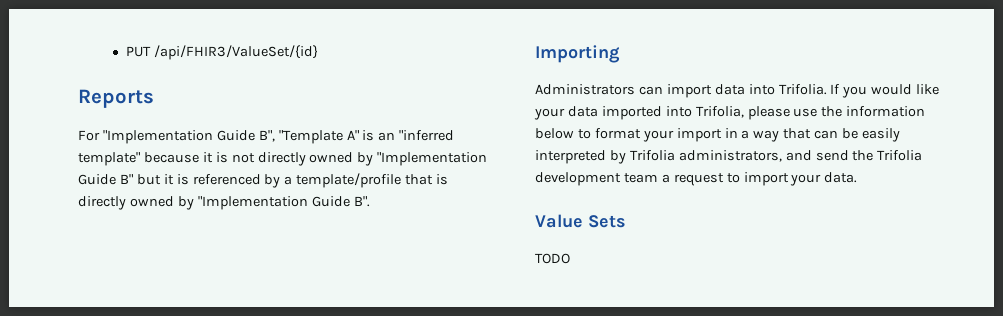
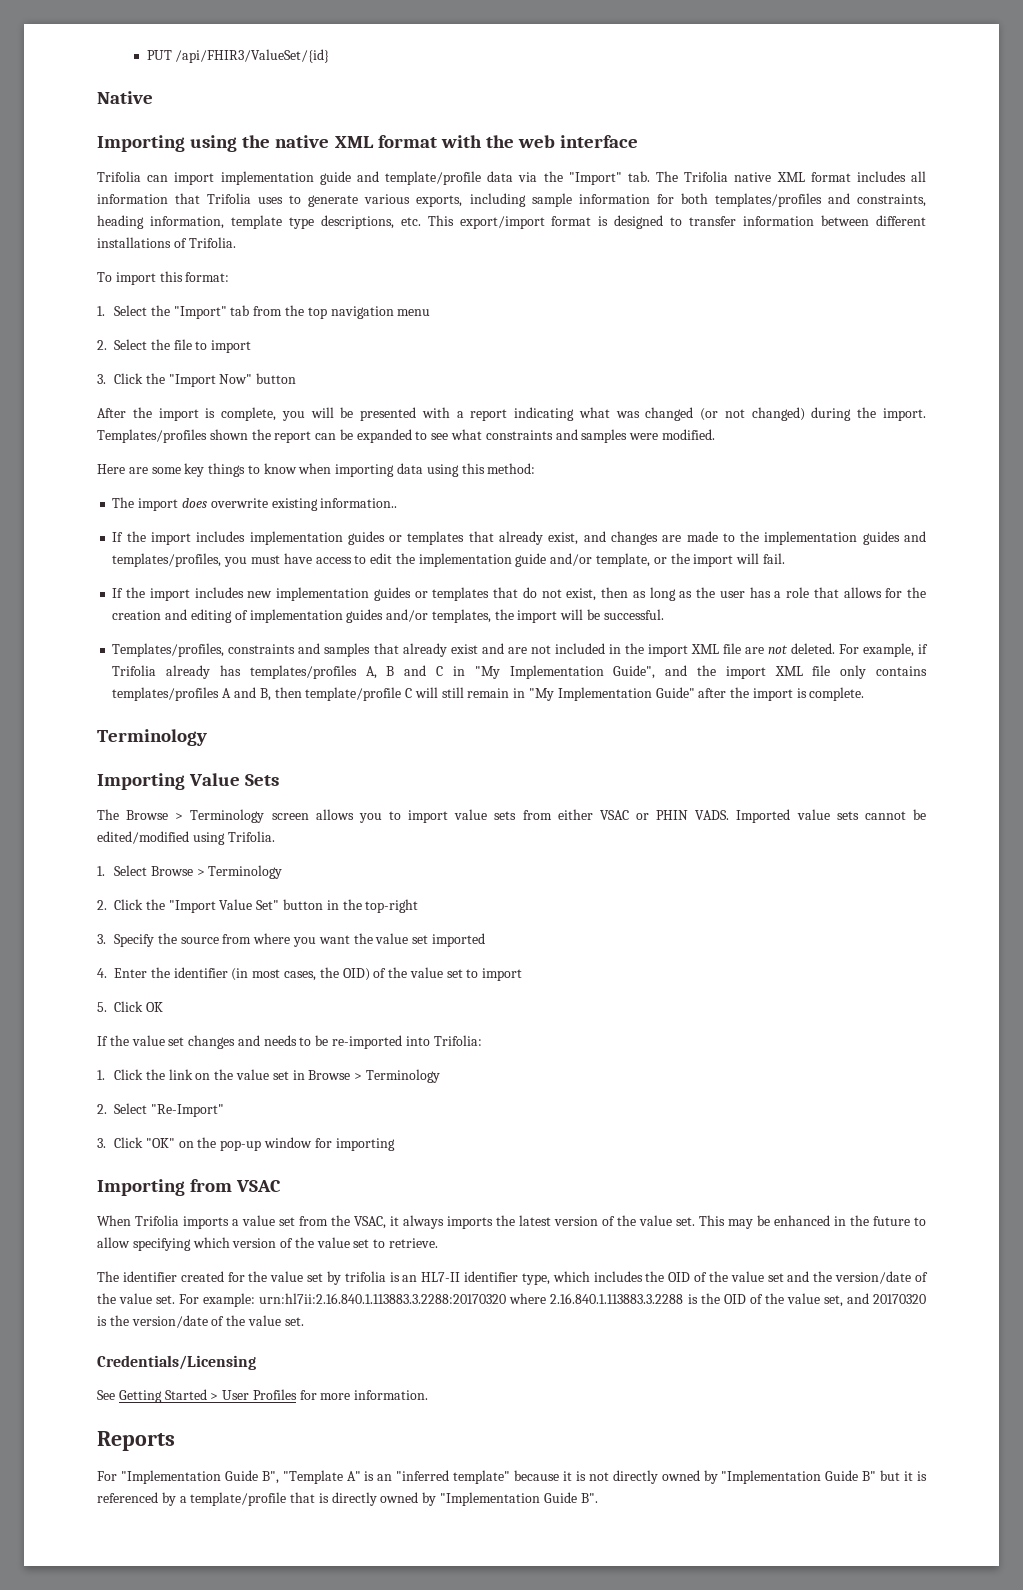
+ Native
+ Importing using the native XML format with the web interface
+ Trifolia can import implementation guide and template/profile data via the "Import" tab. The Trifolia native XML format includes all information that Trifolia uses to generate various exports, including sample information for both templates/profiles and constraints, heading information, template type descriptions, etc. This export/import format is designed to transfer information between different installations of Trifolia.
+ To import this format:
+ 1. Select the "Import" tab from the top navigation menu
+ 2. Select the file to import
+ 3. Click the "Import Now" button
+ After the import is complete, you will be presented with a report indicating what was changed (or not changed) during the import. Templates/profiles shown the report can be expanded to see what constraints and samples were modified.
+ Here are some key things to know when importing data using this method:
+ The import does overwrite existing information..
+ If the import includes implementation guides or templates that already exist, and changes are made to the implementation guides and templates/profiles, you must have access to edit the implementation guide and/or template, or the import will fail.
+ If the import includes new implementation guides or templates that do not exist, then as long as the user has a role that allows for the creation and editing of implementation guides and/or templates, the import will be successful.
+ Templates/profiles, constraints and samples that already exist and are not included in the import XML file are not deleted. For example, if Trifolia already has templates/profiles A, B and C in "My Implementation Guide", and the import XML file only contains templates/profiles A and B, then template/profile C will still remain in "My Implementation Guide" after the import is complete.
+ Terminology
+ Importing Value Sets
+ The Browse > Terminology screen allows you to import value sets from either VSAC or PHIN VADS. Imported value sets cannot be edited/modified using Trifolia.
+ 1. Select Browse > Terminology
+ 2. Click the "Import Value Set" button in the top-right
+ 3. Specify the source from where you want the value set imported
+ 4. Enter the identifier (in most cases, the OID) of the value set to import
+ 5. Click OK
+ If the value set changes and needs to be re-imported into Trifolia:
+ 1. Click the link on the value set in Browse > Terminology
+ 2. Select "Re-Import"
+ 3. Click "OK" on the pop-up window for importing
+ Importing from VSAC
+ When Trifolia imports a value set from the VSAC, it always imports the latest version of the value set. This may be enhanced in the future to allow specifying which version of the value set to retrieve.
+ The identifier created for the value set by trifolia is an HL7-II identifier type, which includes the OID of the value set and the version/date of the value set. For example: urn:hl7ii:2.16.840.1.113883.3.2288:20170320 where 2.16.840.1.113883.3.2288 is the OID of the value set, and 20170320 is the version/date of the value set.
+ Credentials/Licensing
+ See Getting Started > User Profiles for more information.
- Importing
- Administrators can import data into Trifolia. If you would like your data imported into Trifolia, please use the information below to format your import in a way that can be easily interpreted by Trifolia administrators, and send the Trifolia development team a request to import your data.
- Value Sets
- TODO

